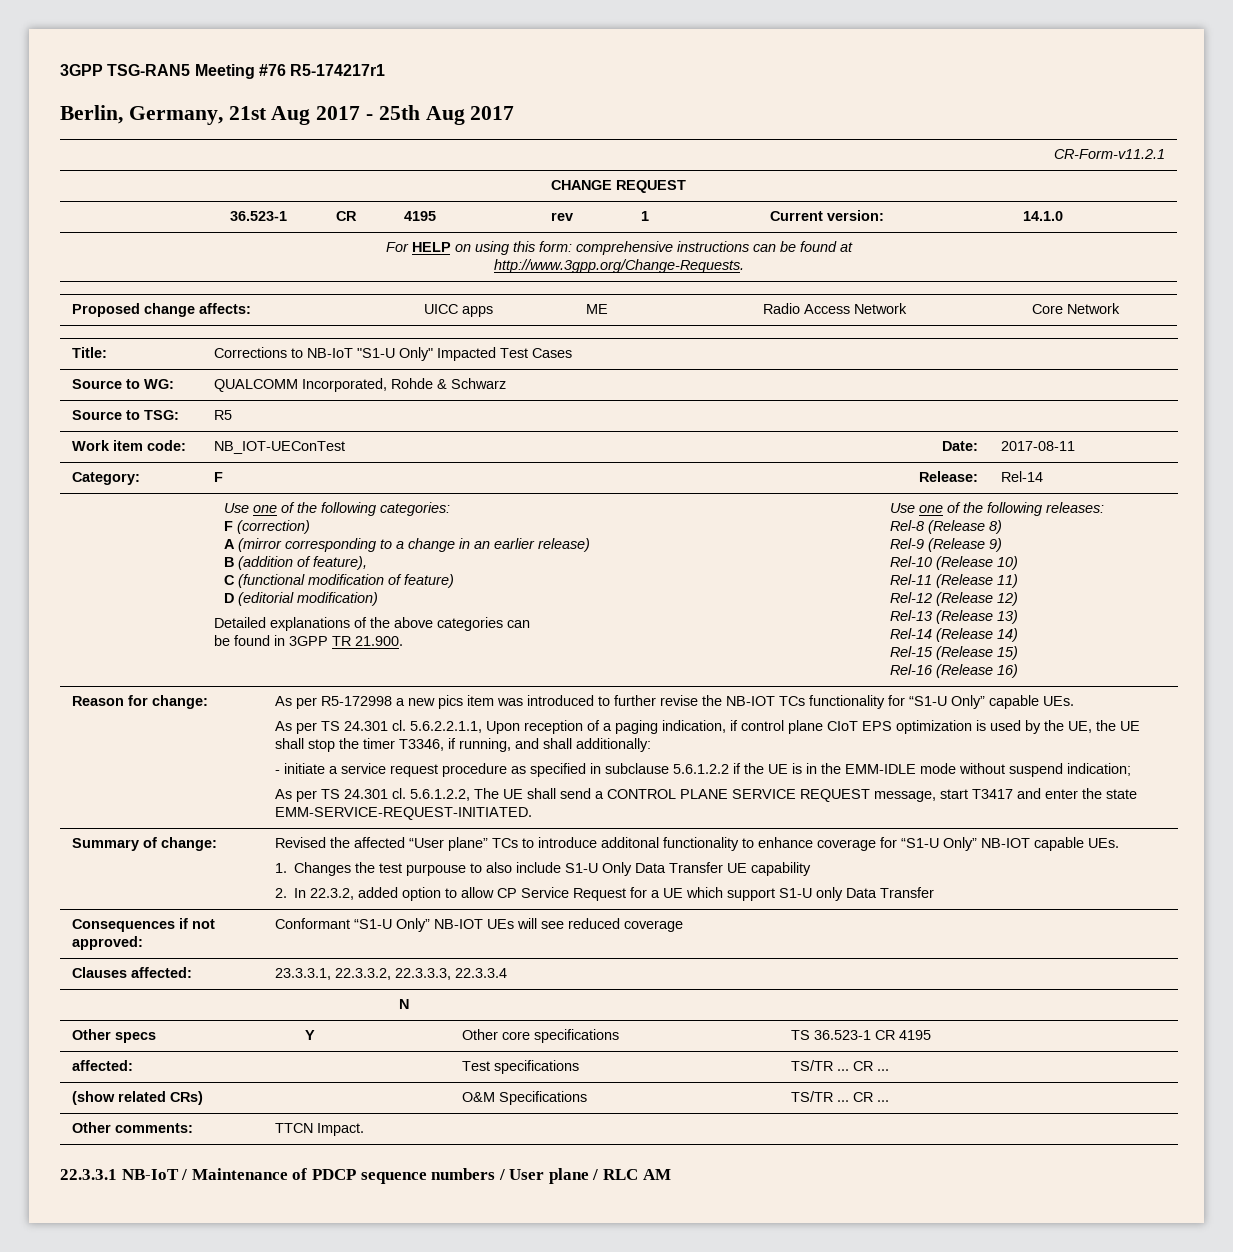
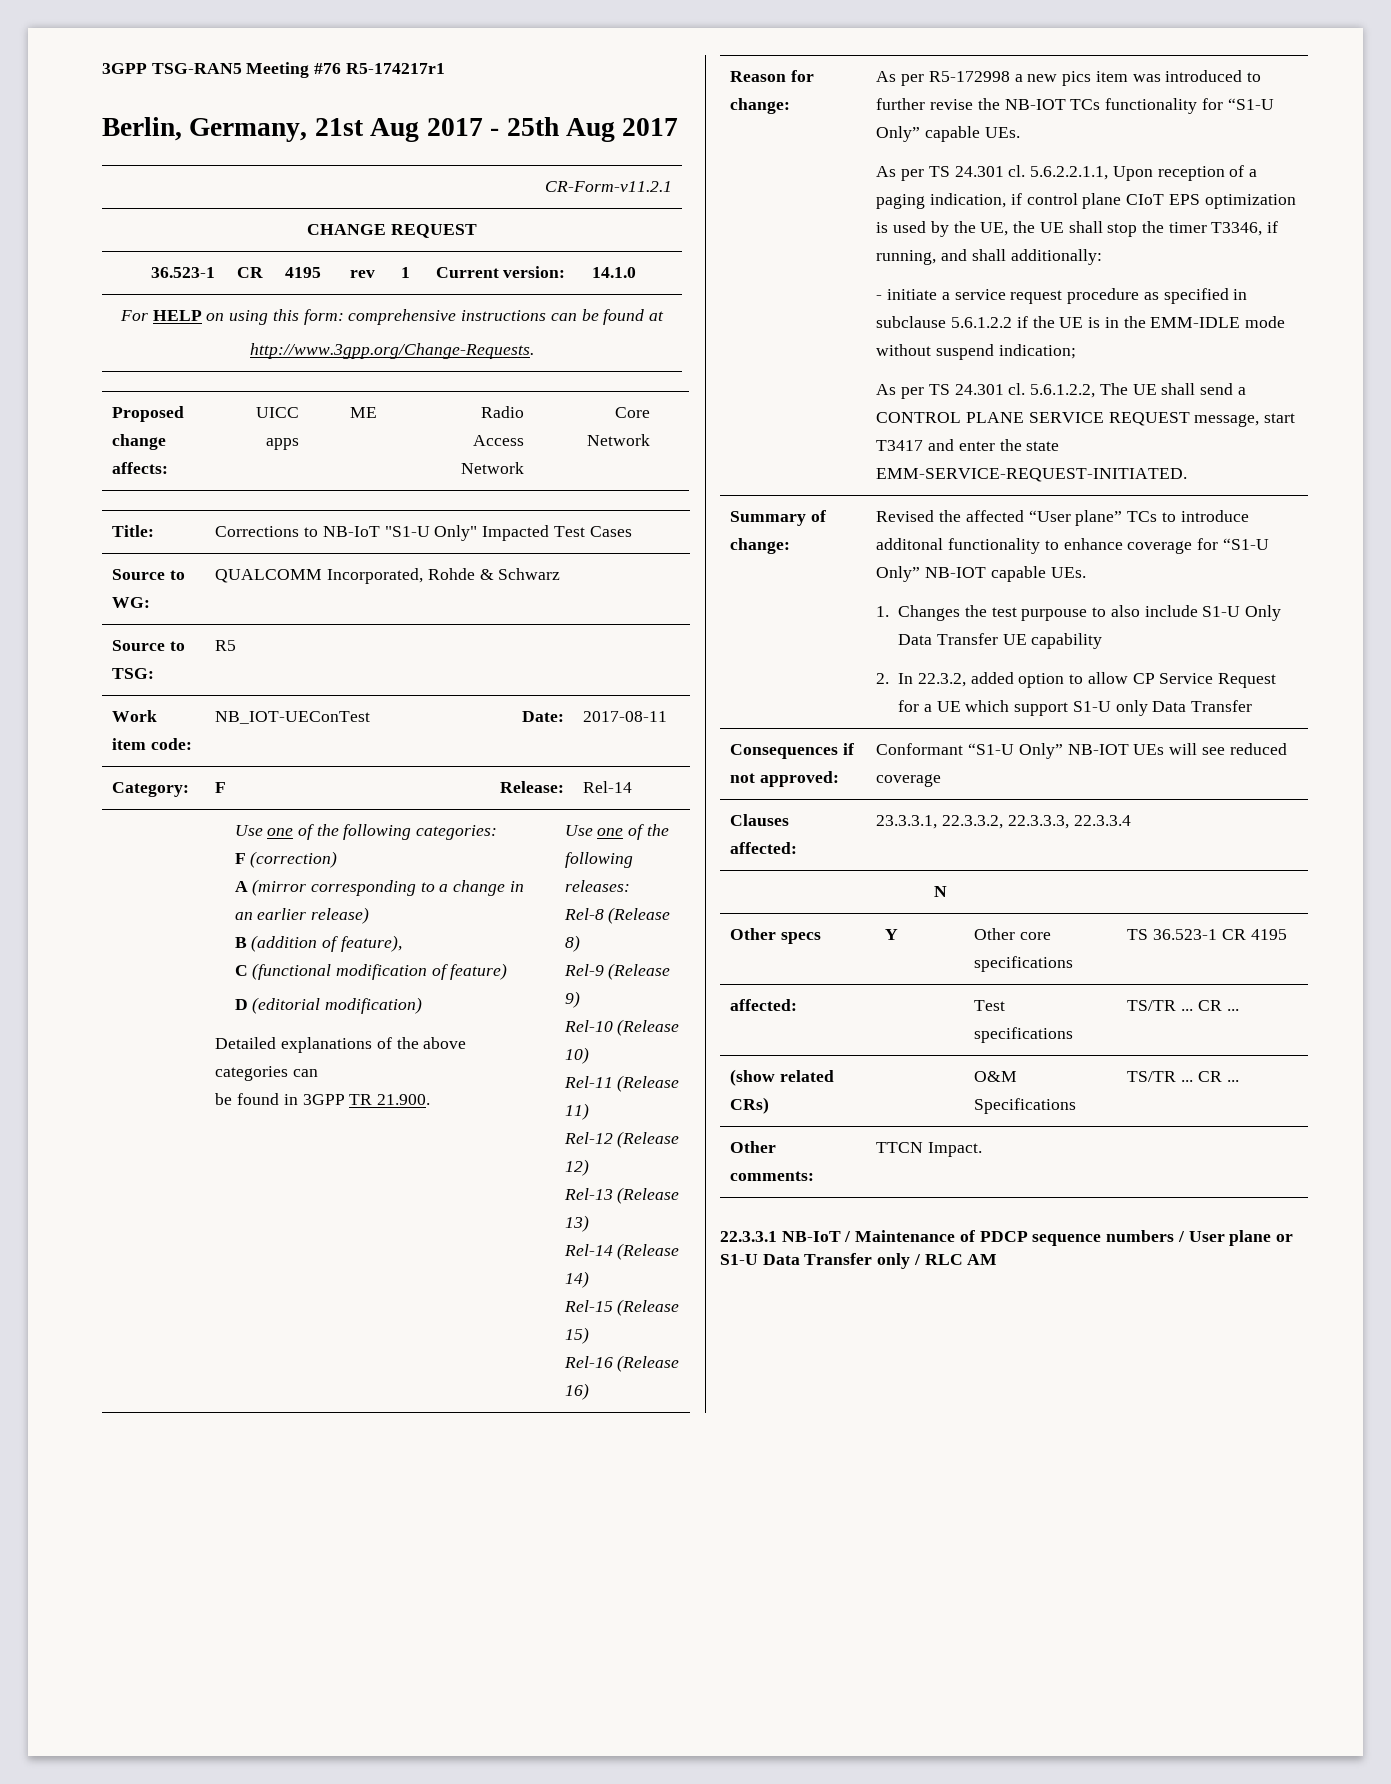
- 22.3.3.1 NB-IoT / Maintenance of PDCP sequence numbers / User plane / RLC AM
+ 22.3.3.1 NB-IoT / Maintenance of PDCP sequence numbers / User plane or S1-U Data Transfer only / RLC AM

